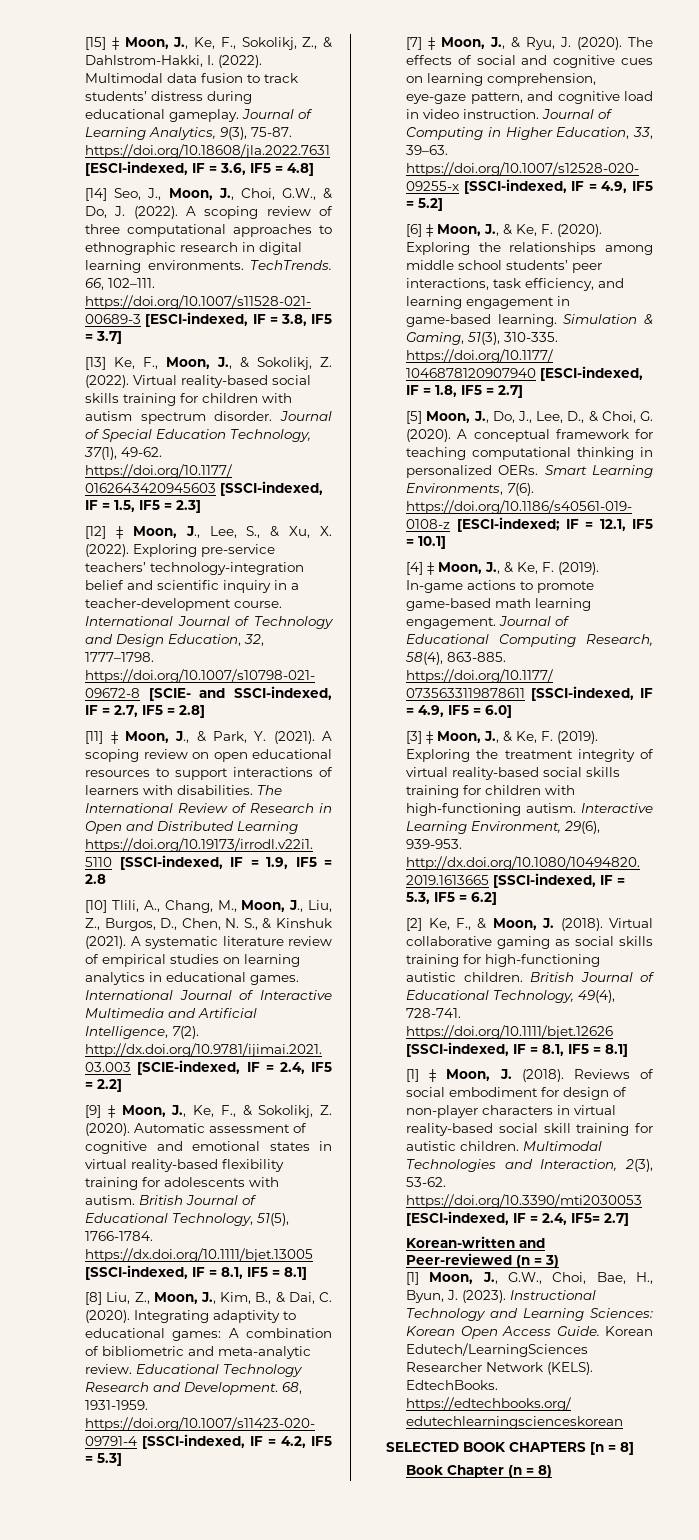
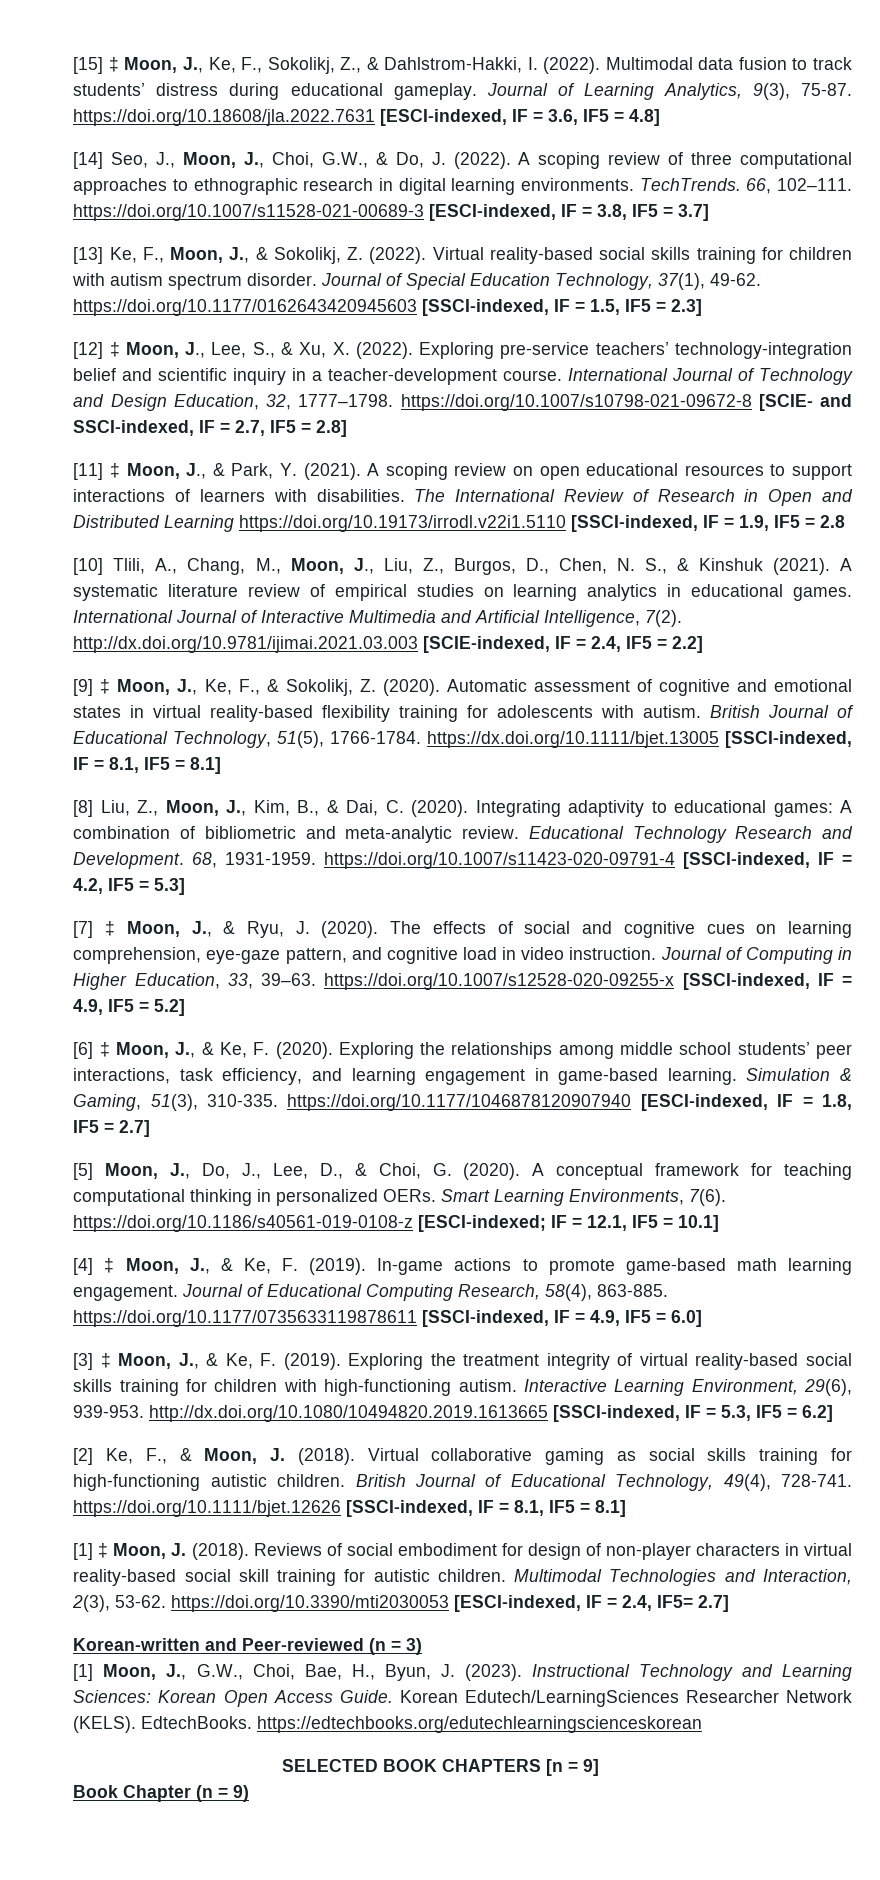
- SELECTED BOOK CHAPTERS [n = 8]
+ SELECTED BOOK CHAPTERS [n = 9]
- Book Chapter (n = 8)
+ Book Chapter (n = 9)

